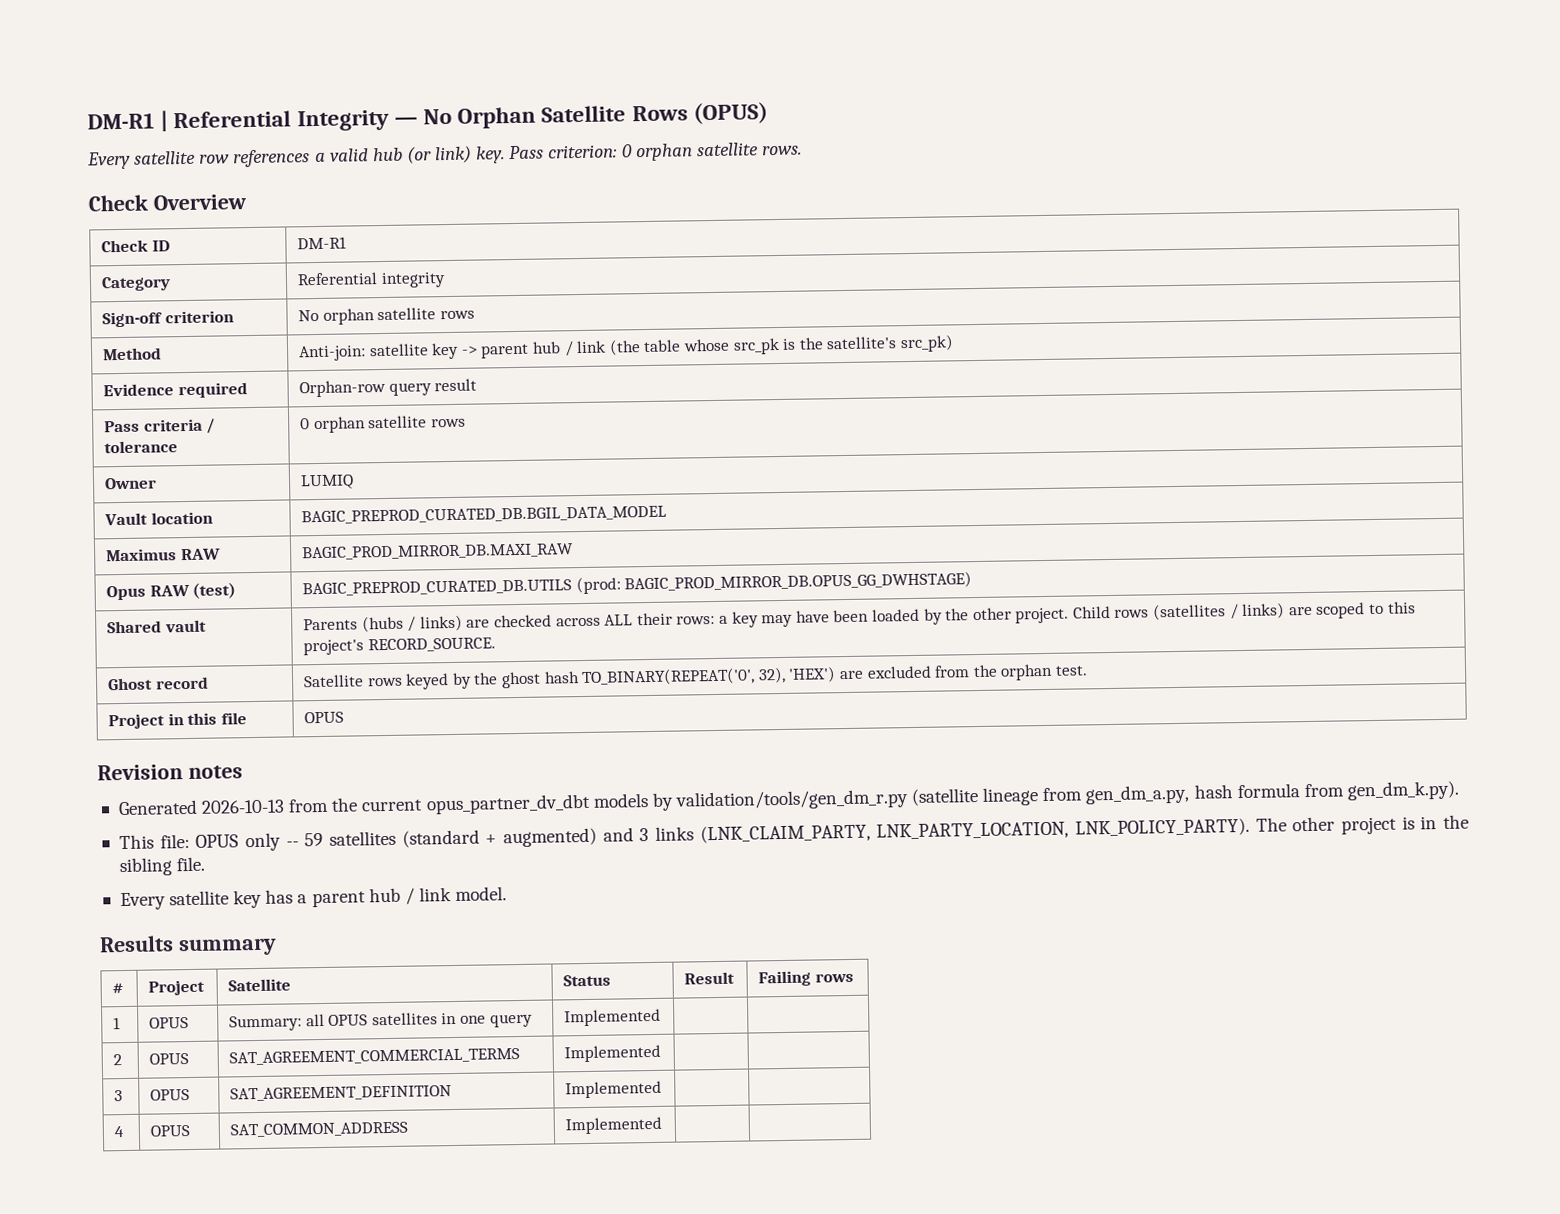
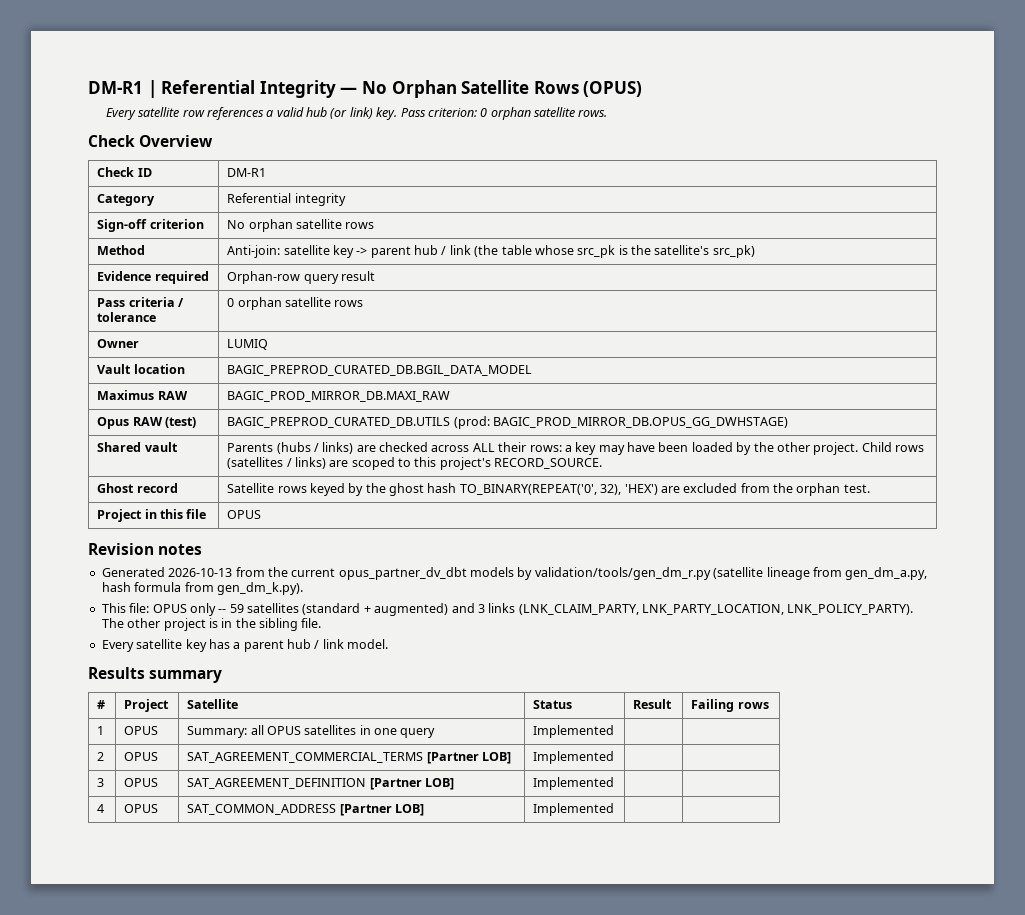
- 2 | OPUS | SAT_AGREEMENT_COMMERCIAL_TERMS | Implemented | |
+ 2 | OPUS | SAT_AGREEMENT_COMMERCIAL_TERMS [Partner LOB] | Implemented | |
- 3 | OPUS | SAT_AGREEMENT_DEFINITION | Implemented | |
+ 3 | OPUS | SAT_AGREEMENT_DEFINITION [Partner LOB] | Implemented | |
- 4 | OPUS | SAT_COMMON_ADDRESS | Implemented | |
+ 4 | OPUS | SAT_COMMON_ADDRESS [Partner LOB] | Implemented | |

